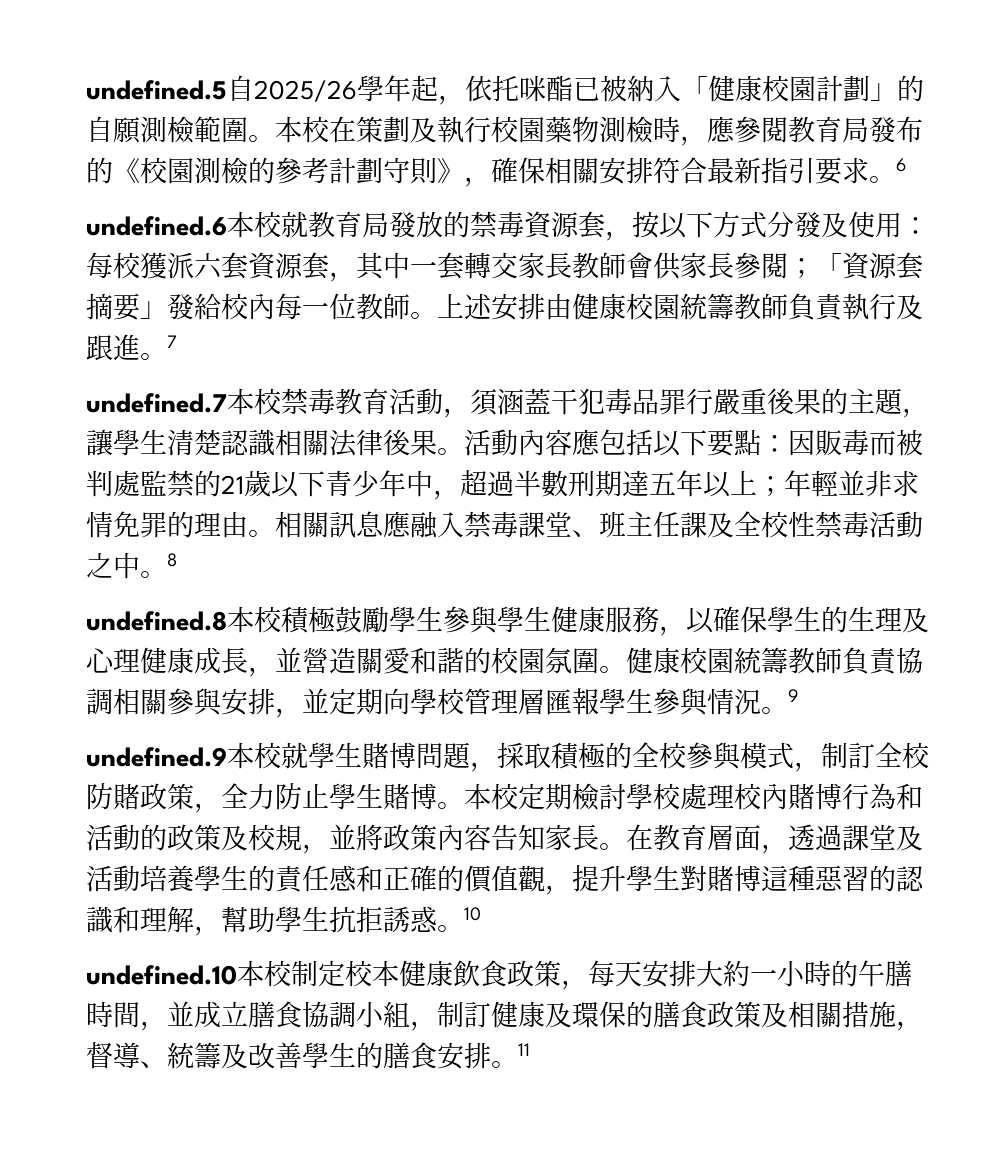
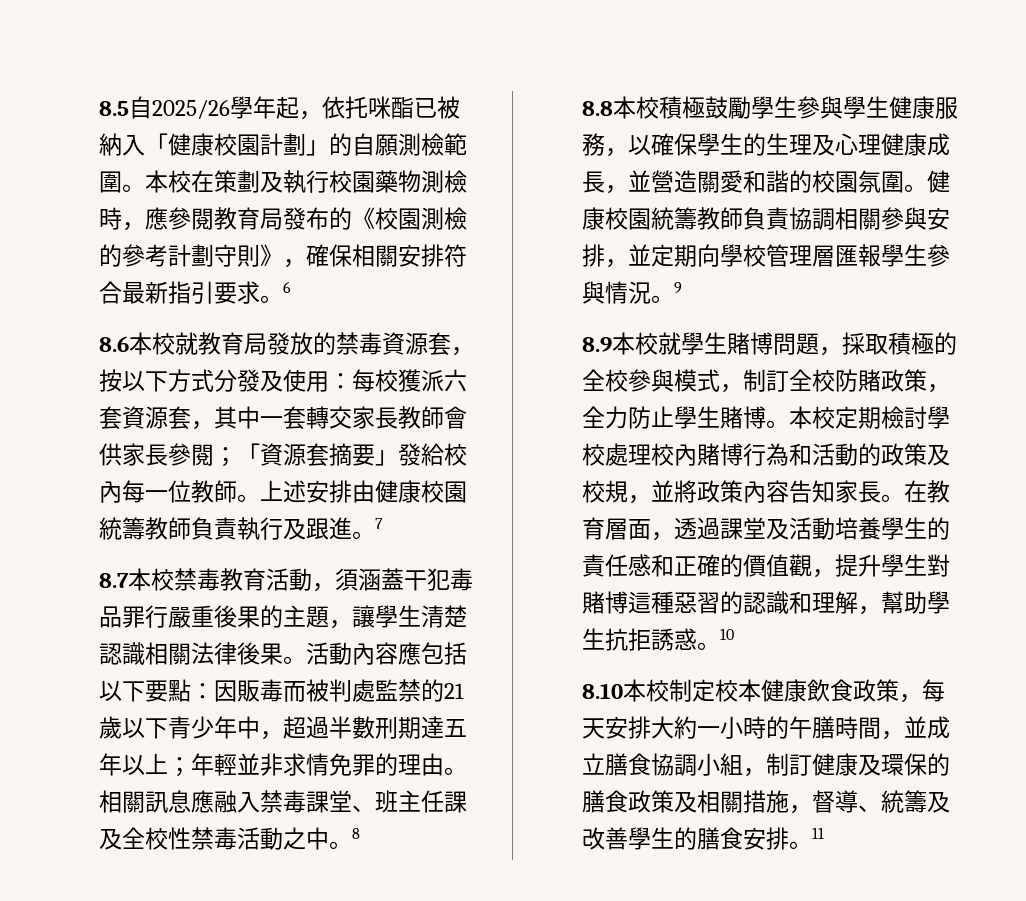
- undefined.5自2025/26學年起，依托咪酯已被納入「健康校園計劃」的自願測檢範圍。
+ 8.5自2025/26學年起，依托咪酯已被納入「健康校園計劃」的自願測檢範圍。
- undefined.6本校就教育局發放的禁毒資源套，按以下方式分發及使用：每校獲派六套資源套，其中一套轉交家長教師會供家長參閱；「資源套摘要」發給校內每一位教師。
+ 8.6本校就教育局發放的禁毒資源套，按以下方式分發及使用：每校獲派六套資源套，其中一套轉交家長教師會供家長參閱；「資源套摘要」發給校內每一位教師。
- undefined.7本校禁毒教育活動，須涵蓋干犯毒品罪行嚴重後果的主題，讓學生清楚認識相關法律後果。
+ 8.7本校禁毒教育活動，須涵蓋干犯毒品罪行嚴重後果的主題，讓學生清楚認識相關法律後果。
- undefined.8本校積極鼓勵學生參與學生健康服務，以確保學生的生理及心理健康成長，並營造關愛和諧的校園氛圍。
+ 8.8本校積極鼓勵學生參與學生健康服務，以確保學生的生理及心理健康成長，並營造關愛和諧的校園氛圍。
- undefined.9本校就學生賭博問題，採取積極的全校參與模式，制訂全校防賭政策，全力防止學生賭博。
+ 8.9本校就學生賭博問題，採取積極的全校參與模式，制訂全校防賭政策，全力防止學生賭博。
- undefined.10本校制定校本健康飲食政策，每天安排大約一小時的午膳時間，並成立膳食協調小組，制訂健康及環保的膳食政策及相關措施，督導、統籌及改善學生的膳食安排。
+ 8.10本校制定校本健康飲食政策，每天安排大約一小時的午膳時間，並成立膳食協調小組，制訂健康及環保的膳食政策及相關措施，督導、統籌及改善學生的膳食安排。

